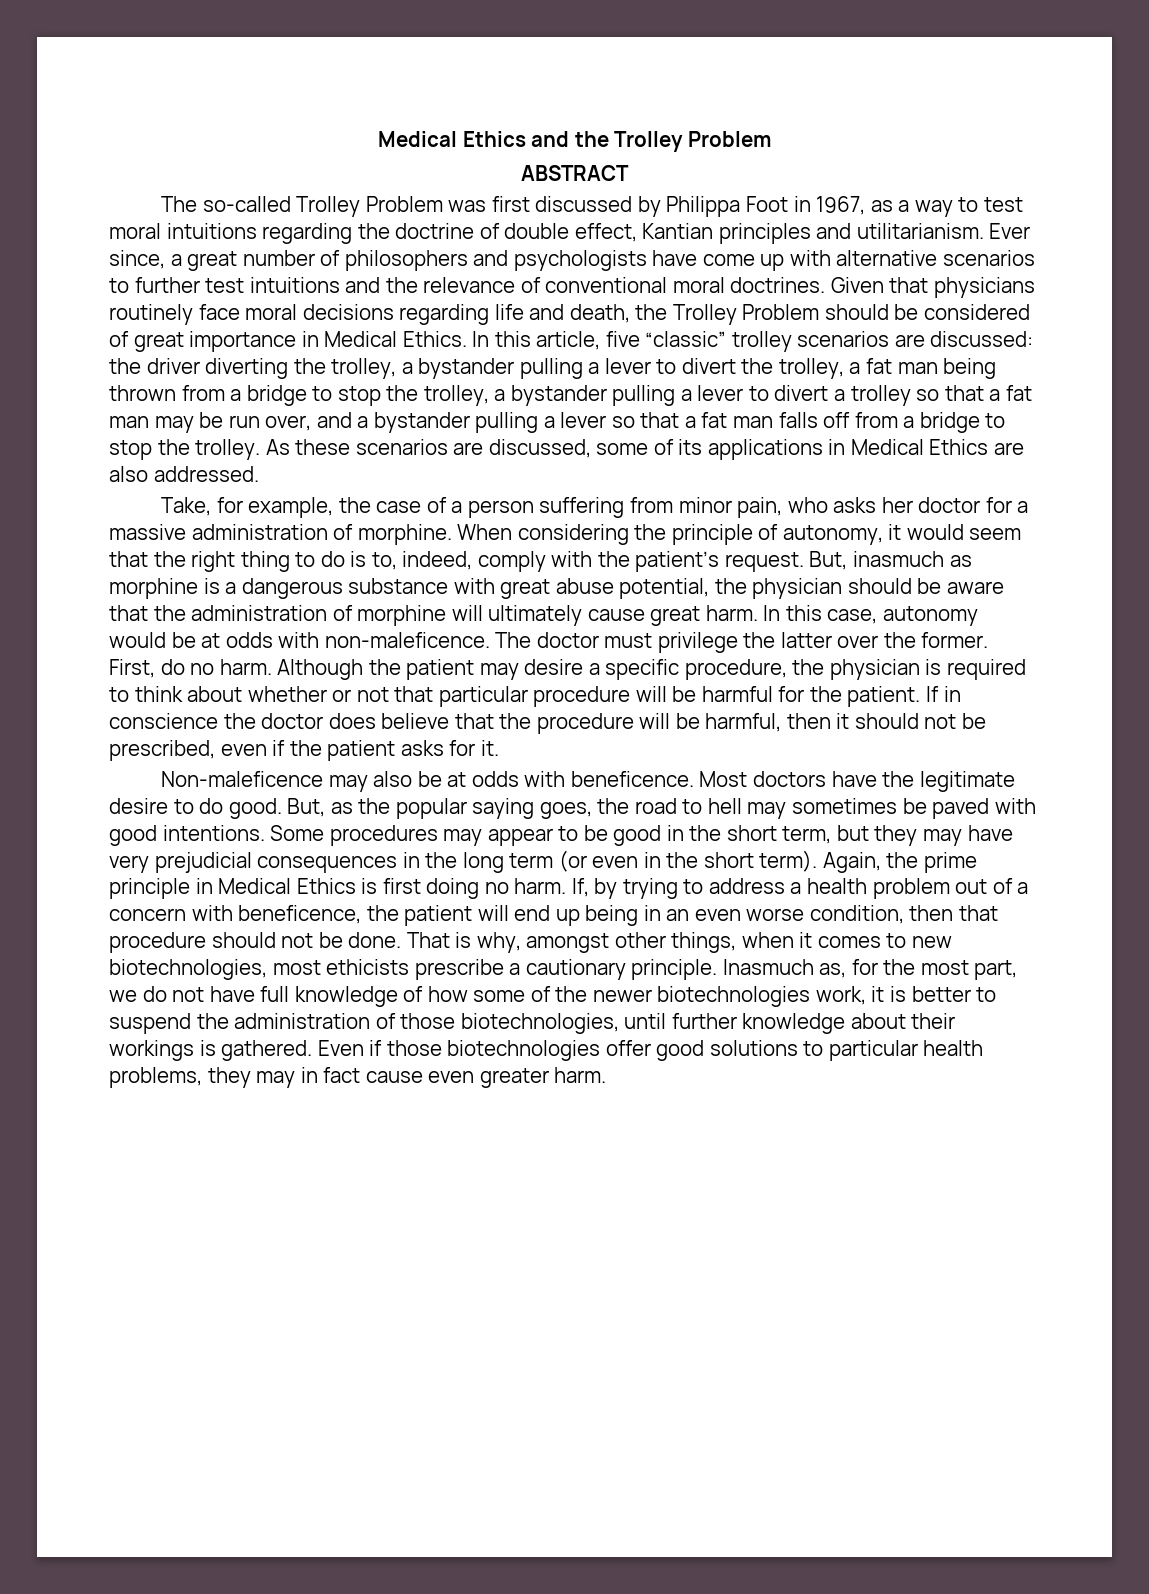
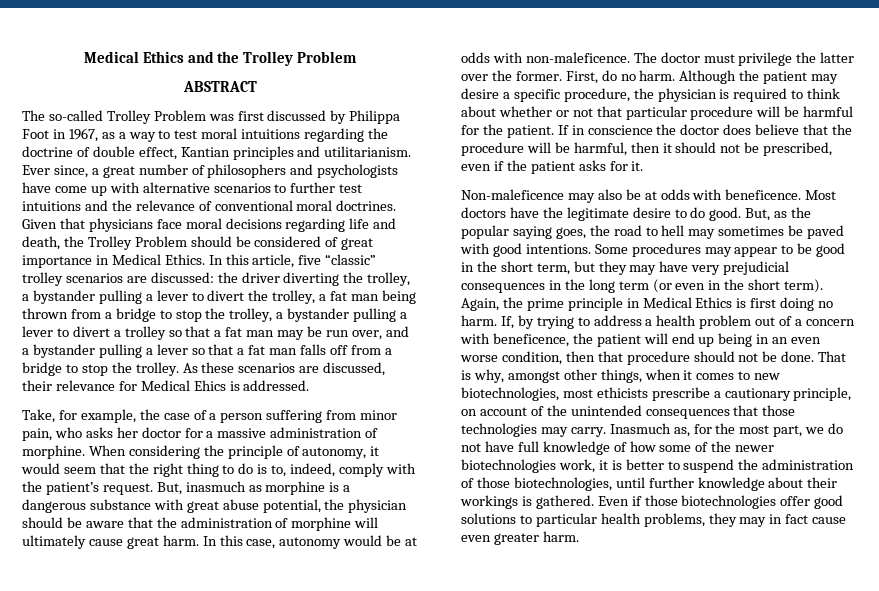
- Given that physicians routinely face moral decisions regarding life and death, the Trolley Problem should be considered of great importance in Medical Ethics.
+ Given that physicians face moral decisions regarding life and death, the Trolley Problem should be considered of great importance in Medical Ethics.
- As these scenarios are discussed, some of its applications in Medical Ethics are also addressed.
+ As these scenarios are discussed, their relevance for Medical Ehics is addressed.
- That is why, amongst other things, when it comes to new biotechnologies, most ethicists prescribe a cautionary principle.
+ That is why, amongst other things, when it comes to new biotechnologies, most ethicists prescribe a cautionary principle, on account of the unintended consequences that those technologies may carry.

